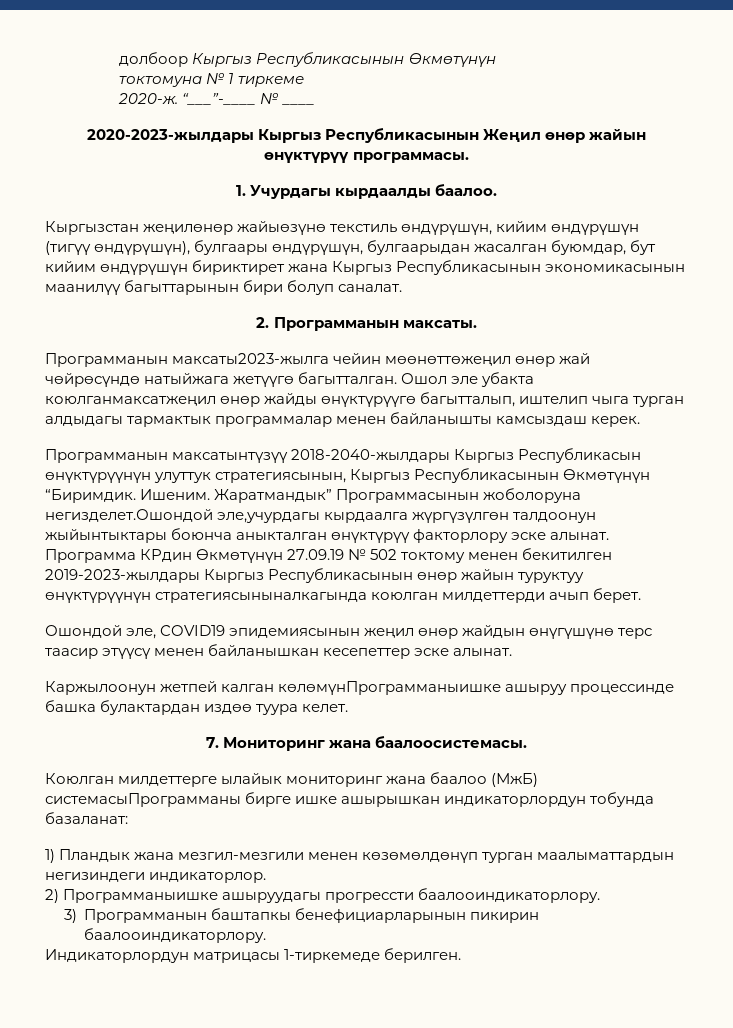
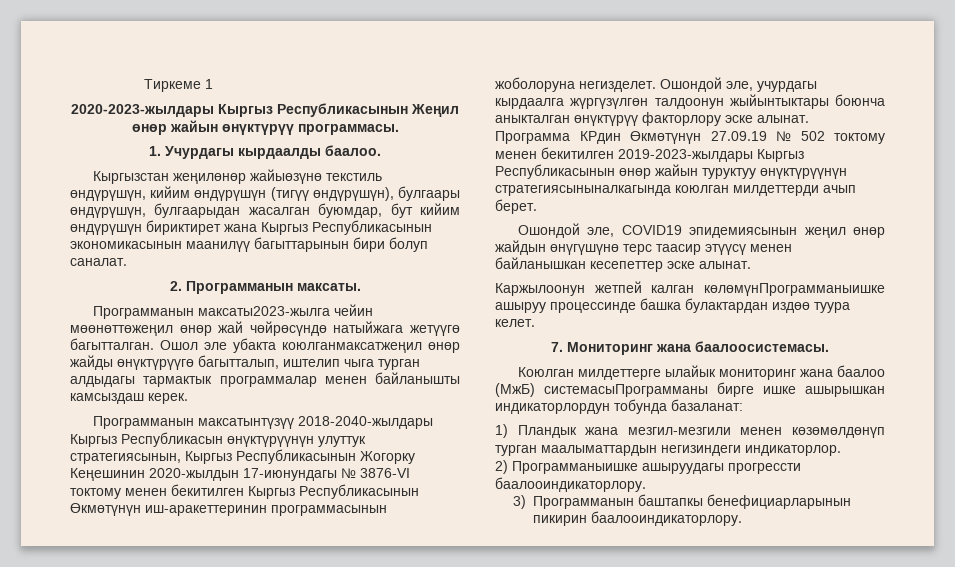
- долбоор Кыргыз Республикасынын Өкмөтүнүн
- токтомуна № 1 тиркеме
- 2020-ж. “___”-____ № ____
+ Тиркеме 1
- Программанын максатынтүзүү 2018-2040-жылдары Кыргыз Республикасын өнүктүрүүнүн улуттук стратегиясынын, Кыргыз Республикасынын Өкмөтүнүн “Биримдик. Ишеним. Жаратмандык” Программасынын жоболоруна негизделет.Ошондой эле,учурдагы кырдаалга жүргүзүлгөн талдоонун жыйынтыктары боюнча аныкталган өнүктүрүү факторлору эске алынат.
+ Программанын максатынтүзүү 2018-2040-жылдары Кыргыз Республикасын өнүктүрүүнүн улуттук стратегиясынын, Кыргыз Республикасынын Жогорку Кеңешинин 2020-жылдын 17-июнундагы № 3876-VI токтому менен бекитилген Кыргыз Республикасынын Өкмөтүнүн иш-аракеттеринин программасынын жоболоруна негизделет. Ошондой эле, учурдагы кырдаалга жүргүзүлгөн талдоонун жыйынтыктары боюнча аныкталган өнүктүрүү факторлору эске алынат.
- Индикаторлордун матрицасы 1-тиркемеде берилген.

